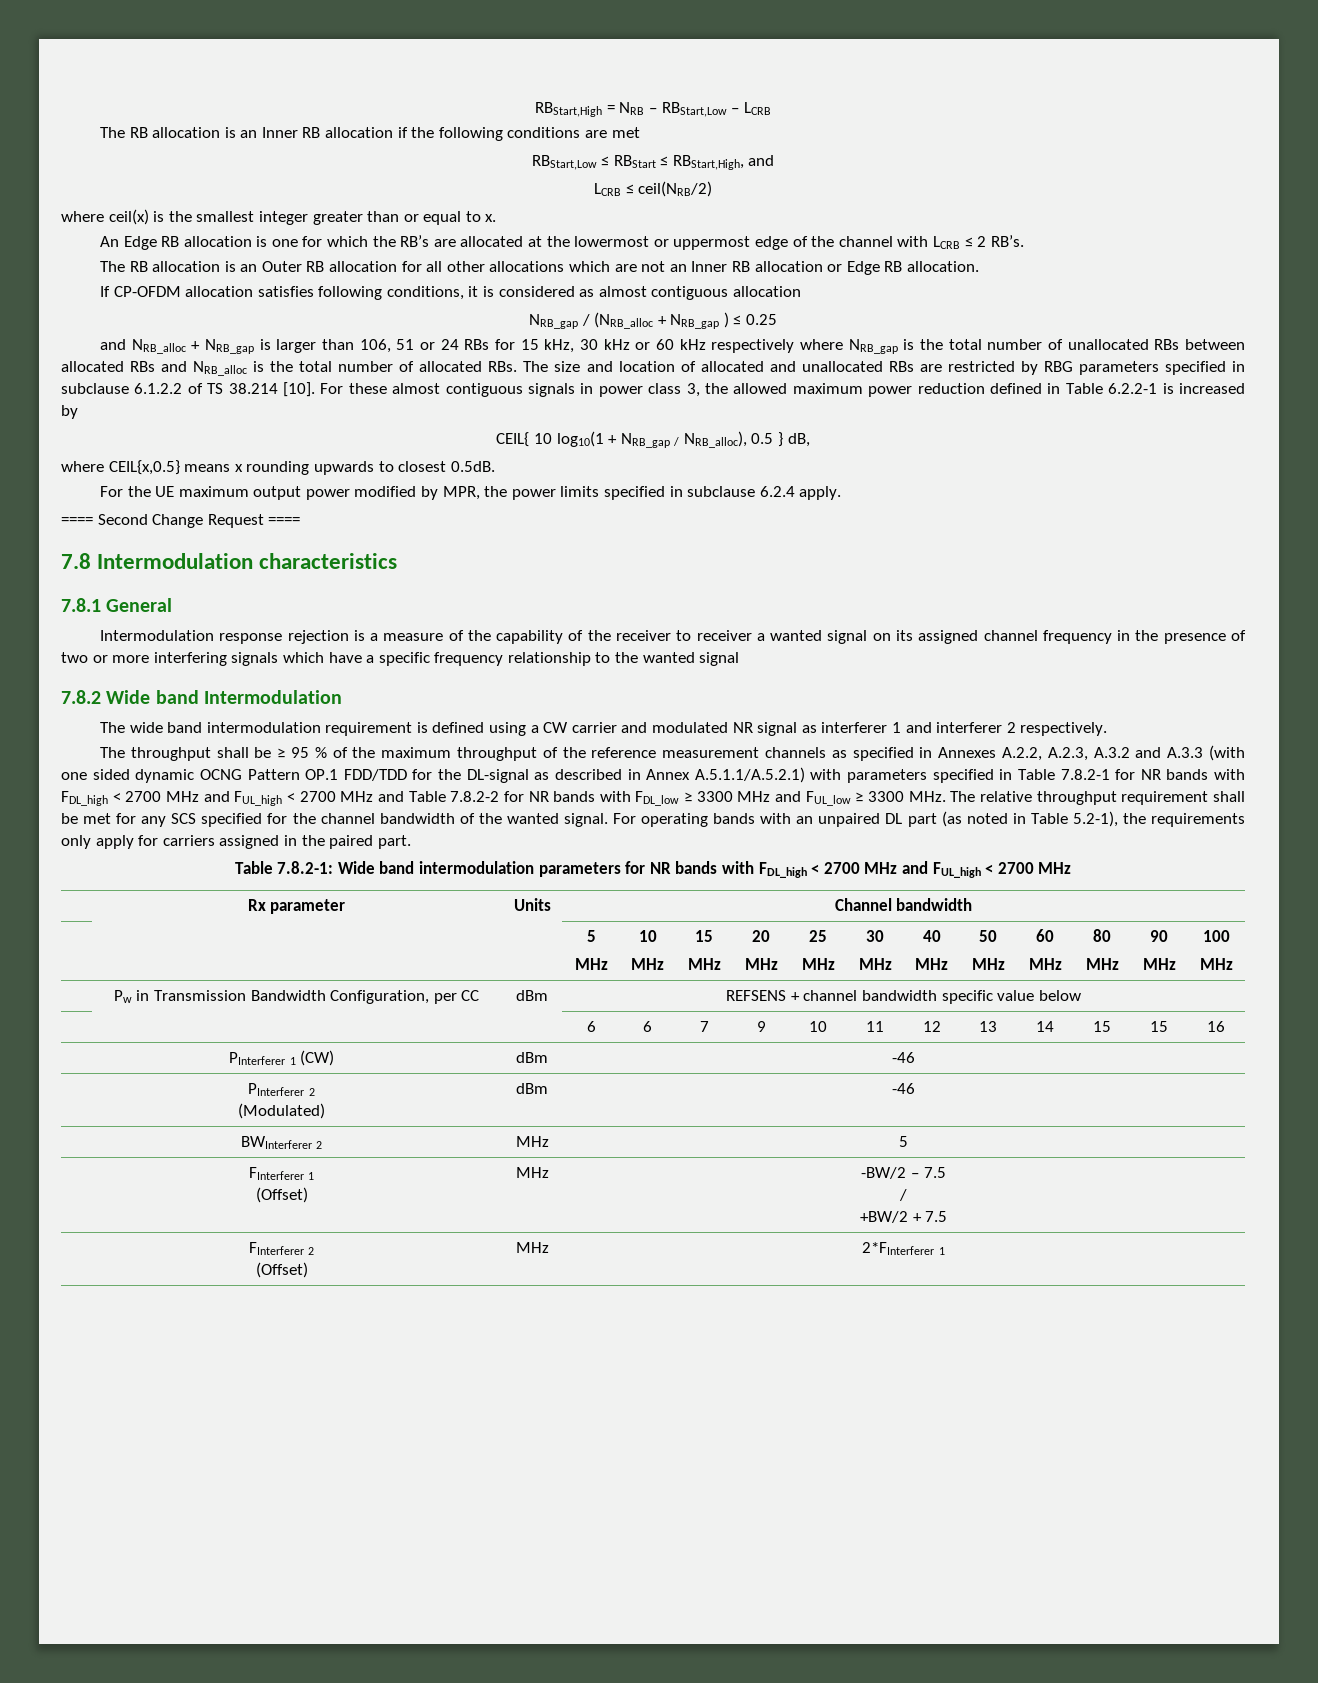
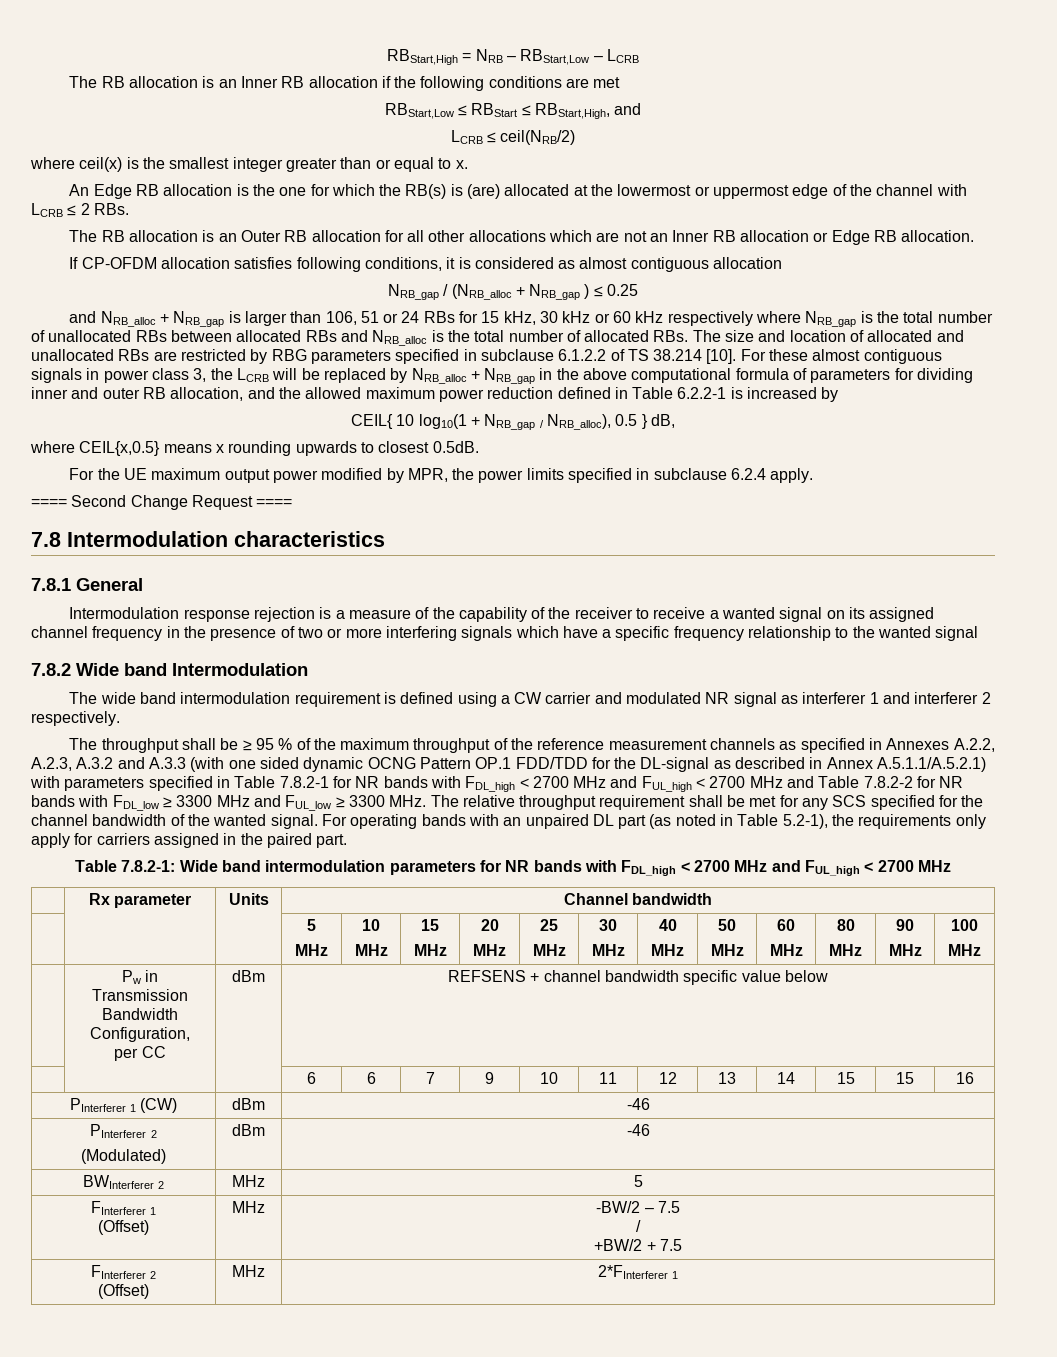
- An Edge RB allocation is one for which the RB’s are allocated at the lowermost or uppermost edge of the channel with LCRB ≤ 2 RB’s.
+ An Edge RB allocation is the one for which the RB(s) is (are) allocated at the lowermost or uppermost edge of the channel with LCRB ≤ 2 RBs.
- For these almost contiguous signals in power class 3, the allowed maximum power reduction defined in Table 6.2.2-1 is increased by
+ For these almost contiguous signals in power class 3, the LCRB will be replaced by NRB_alloc + NRB_gap in the above computational formula of parameters for dividing inner and outer RB allocation, and the allowed maximum power reduction defined in Table 6.2.2-1 is increased by
- Intermodulation response rejection is a measure of the capability of the receiver to receiver a wanted signal on its assigned channel frequency in the presence of two or more interfering signals which have a specific frequency relationship to the wanted signal
+ Intermodulation response rejection is a measure of the capability of the receiver to receive a wanted signal on its assigned channel frequency in the presence of two or more interfering signals which have a specific frequency relationship to the wanted signal

